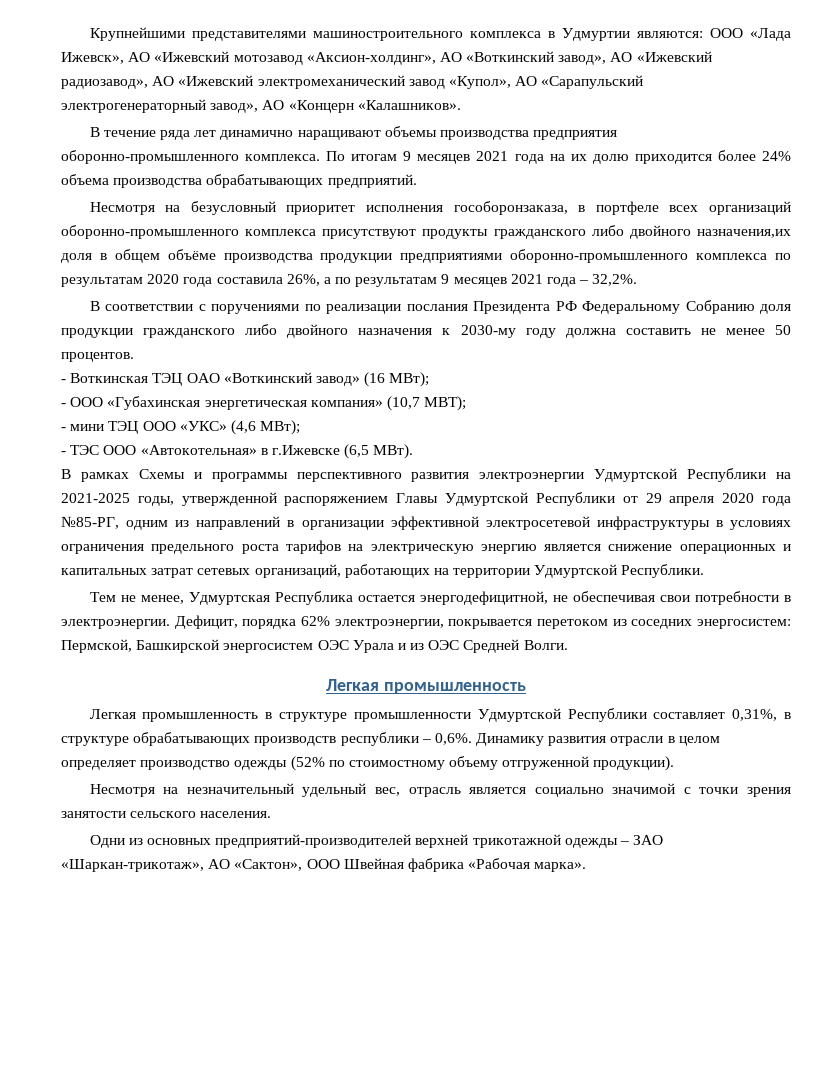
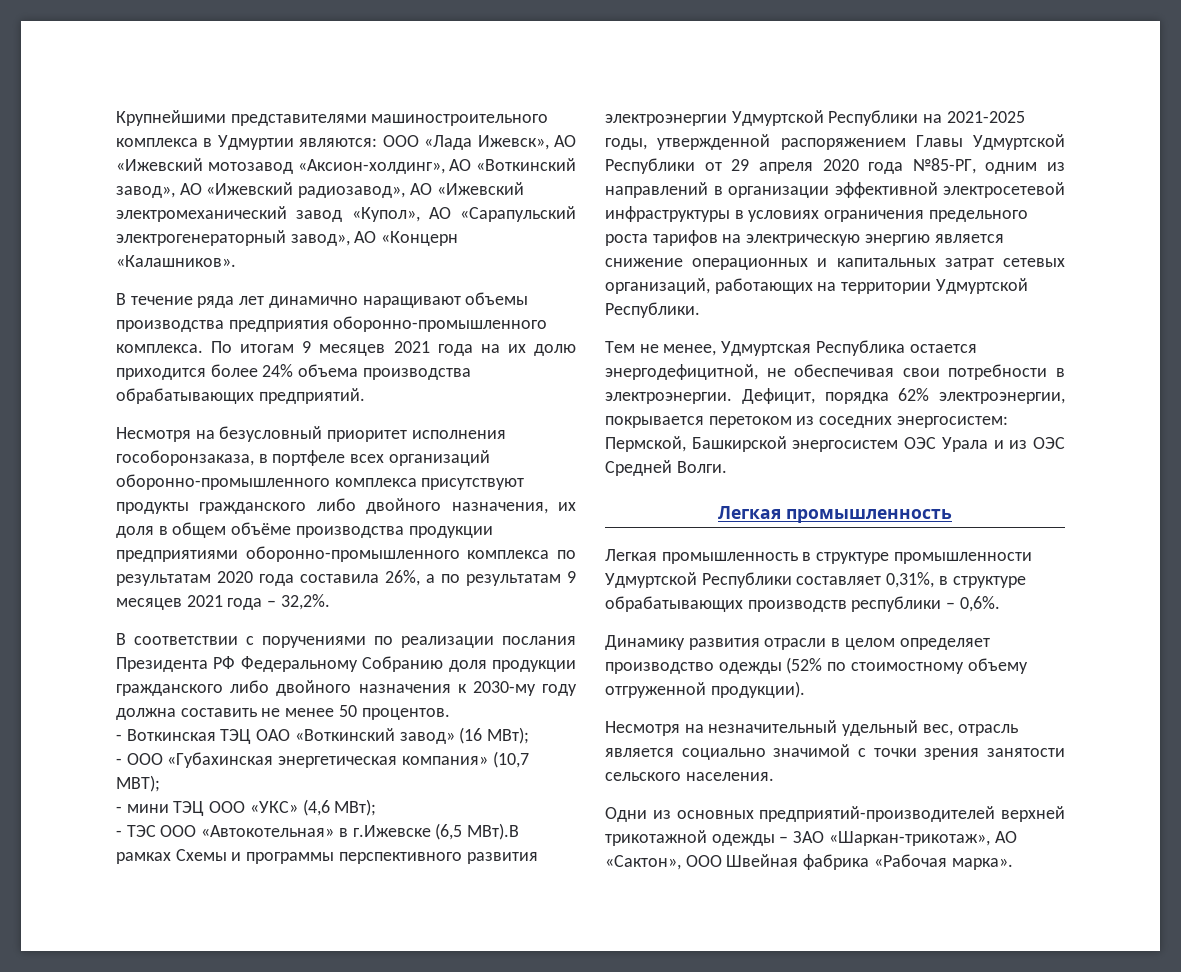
- Несмотря на безусловный приоритет исполнения гособоронзаказа, в портфеле всех организаций оборонно-промышленного комплекса присутствуют продукты гражданского либо двойного назначения,их доля в общем объёме производства продукции предприятиями оборонно-промышленного комплекса по результатам 2020 года составила 26%, а по результатам 9 месяцев 2021 года – 32,2%.
+ Несмотря на безусловный приоритет исполнения гособоронзаказа, в портфеле всех организаций оборонно-промышленного комплекса присутствуют продукты гражданского либо двойного назначения, их доля в общем объёме производства продукции предприятиями оборонно-промышленного комплекса по результатам 2020 года составила 26%, а по результатам 9 месяцев 2021 года – 32,2%.
- - ТЭС ООО «Автокотельная» в г.Ижевске (6,5 МВт).
- В рамках Схемы и программы перспективного развития электроэнергии Удмуртской Республики на 2021-2025 годы, утвержденной распоряжением Главы Удмуртской Республики от 29 апреля 2020 года №85-РГ, одним из направлений в организации эффективной электросетевой инфраструктуры в условиях ограничения предельного роста тарифов на электрическую энергию является снижение операционных и капитальных затрат сетевых организаций, работающих на территории Удмуртской Республики.
+ - ТЭС ООО «Автокотельная» в г.Ижевске (6,5 МВт).В рамках Схемы и программы перспективного развития электроэнергии Удмуртской Республики на 2021-2025 годы, утвержденной распоряжением Главы Удмуртской Республики от 29 апреля 2020 года №85-РГ, одним из направлений в организации эффективной электросетевой инфраструктуры в условиях ограничения предельного роста тарифов на электрическую энергию является снижение операционных и капитальных затрат сетевых организаций, работающих на территории Удмуртской Республики.
- Легкая промышленность в структуре промышленности Удмуртской Республики составляет 0,31%, в структуре обрабатывающих производств республики – 0,6%. Динамику развития отрасли в целом определяет производство одежды (52% по стоимостному объему отгруженной продукции).
+ Легкая промышленность в структуре промышленности Удмуртской Республики составляет 0,31%, в структуре обрабатывающих производств республики – 0,6%.
+ Динамику развития отрасли в целом определяет производство одежды (52% по стоимостному объему отгруженной продукции).

